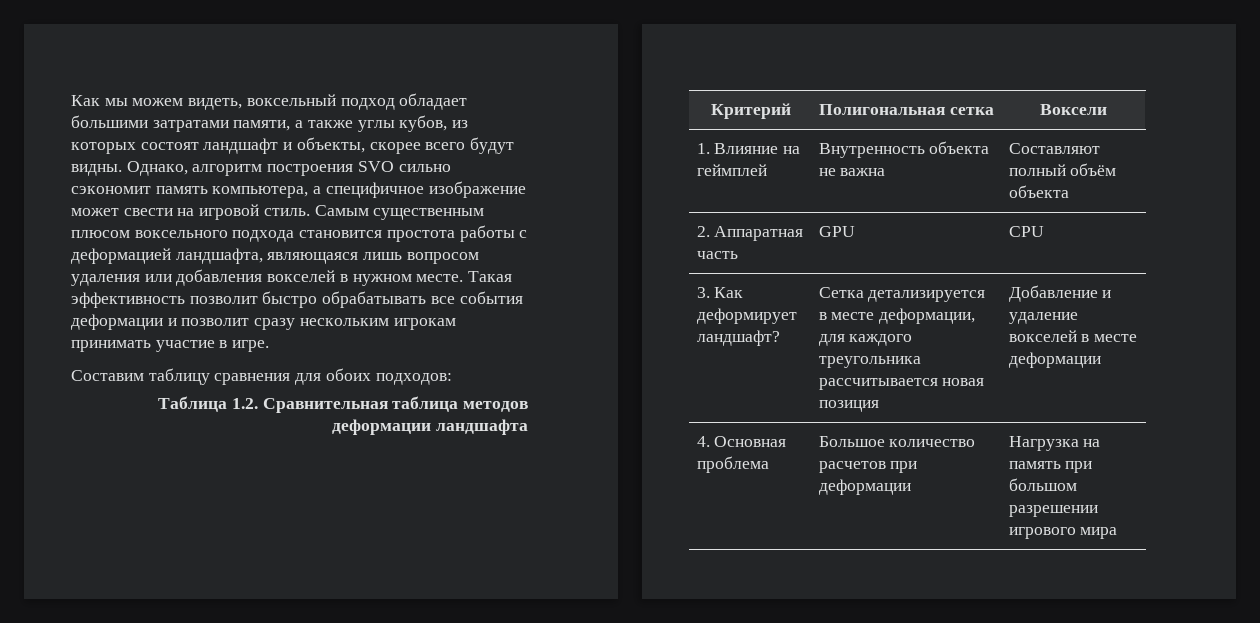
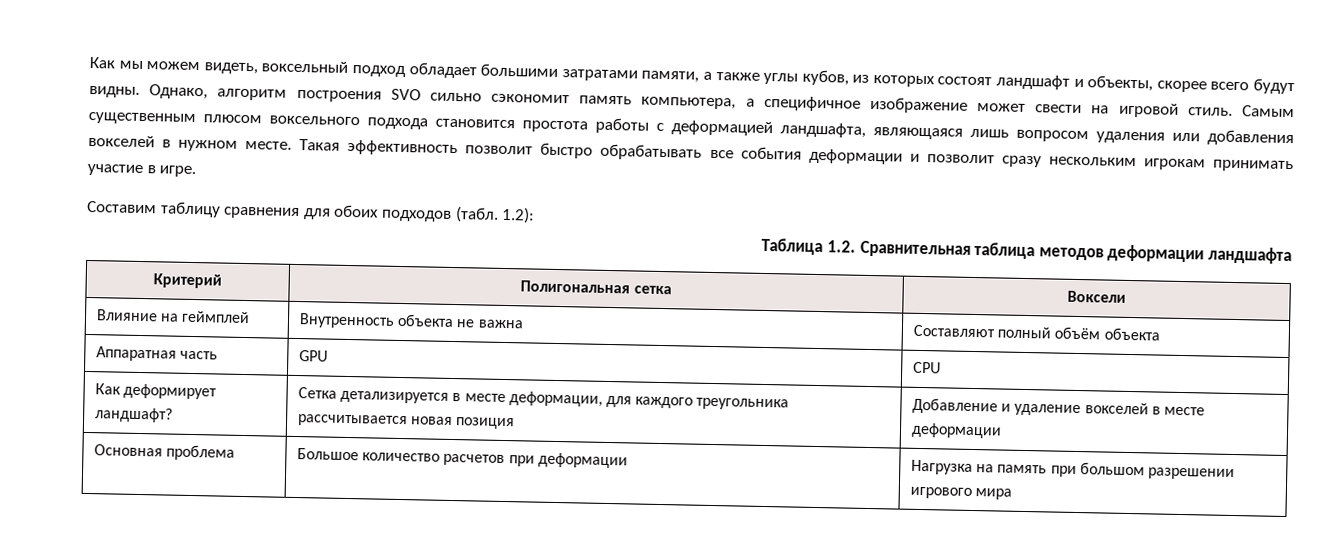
- Составим таблицу сравнения для обоих подходов:
+ Составим таблицу сравнения для обоих подходов (табл. 1.2):
- 1. Влияние на геймплей | Внутренность объекта не важна | Составляют полный объём объекта
+ Влияние на геймплей | Внутренность объекта не важна | Составляют полный объём объекта
- 2. Аппаратная часть | GPU | CPU
+ Аппаратная часть | GPU | CPU
- 3. Как деформирует ландшафт? | Сетка детализируется в месте деформации, для каждого треугольника рассчитывается новая позиция | Добавление и удаление вокселей в месте деформации
+ Как деформирует ландшафт? | Сетка детализируется в месте деформации, для каждого треугольника рассчитывается новая позиция | Добавление и удаление вокселей в месте деформации
- 4. Основная проблема | Большое количество расчетов при деформации | Нагрузка на память при большом разрешении игрового мира
+ Основная проблема | Большое количество расчетов при деформации | Нагрузка на память при большом разрешении игрового мира

